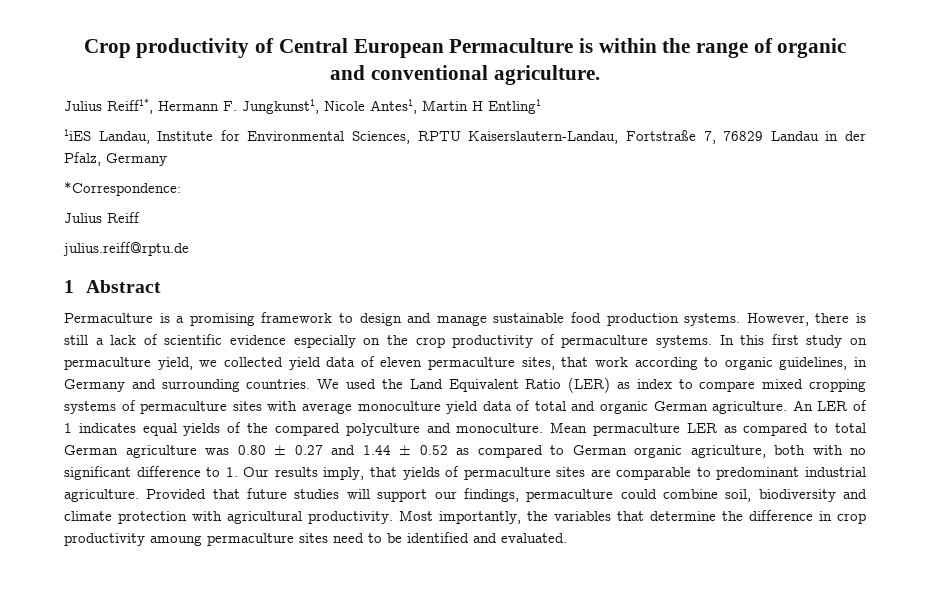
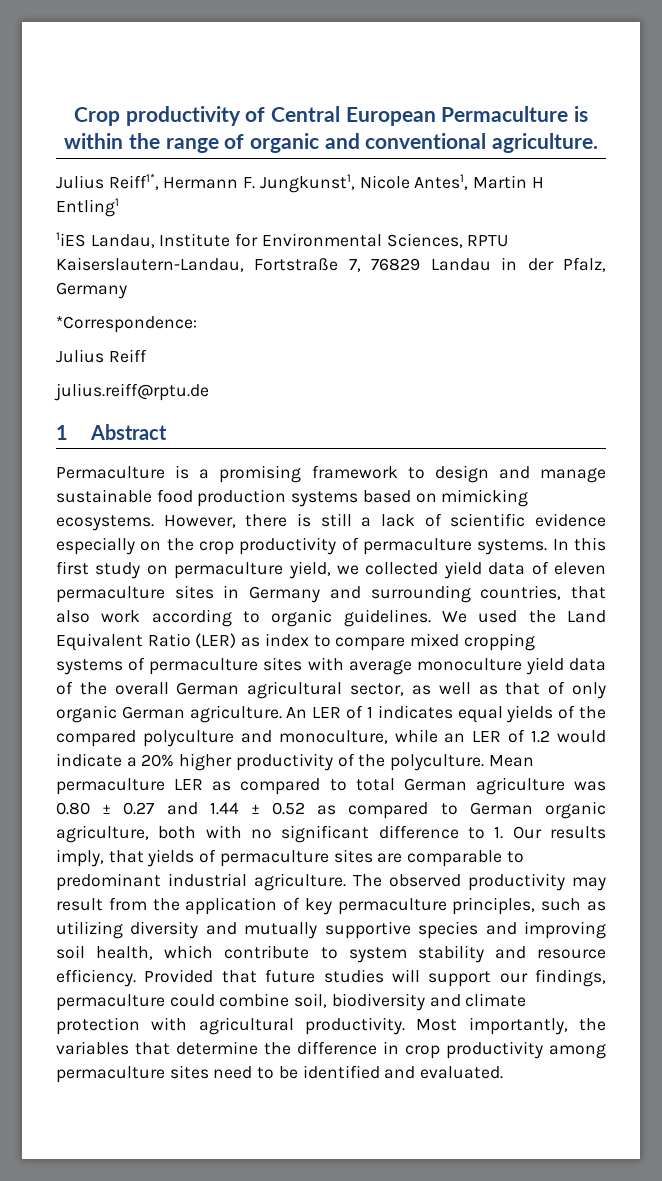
- Permaculture is a promising framework to design and manage sustainable food production systems.
+ Permaculture is a promising framework to design and manage sustainable food production systems based on mimicking ecosystems.
- In this first study on permaculture yield, we collected yield data of eleven permaculture sites, that work according to organic guidelines, in Germany and surrounding countries.
+ In this first study on permaculture yield, we collected yield data of eleven permaculture sites in Germany and surrounding countries, that also work according to organic guidelines.
- We used the Land Equivalent Ratio (LER) as index to compare mixed cropping systems of permaculture sites with average monoculture yield data of total and organic German agriculture.
+ We used the Land Equivalent Ratio (LER) as index to compare mixed cropping systems of permaculture sites with average monoculture yield data of the overall German agricultural sector, as well as that of only organic German agriculture.
- An LER of 1 indicates equal yields of the compared polyculture and monoculture.
+ An LER of 1 indicates equal yields of the compared polyculture and monoculture, while an LER of 1.2 would indicate a 20% higher productivity of the polyculture.
+ The observed productivity may result from the application of key permaculture principles, such as utilizing diversity and mutually supportive species and improving soil health, which contribute to system stability and resource efficiency.
- Most importantly, the variables that determine the difference in crop productivity amoung permaculture sites need to be identified and evaluated.
+ Most importantly, the variables that determine the difference in crop productivity among permaculture sites need to be identified and evaluated.

